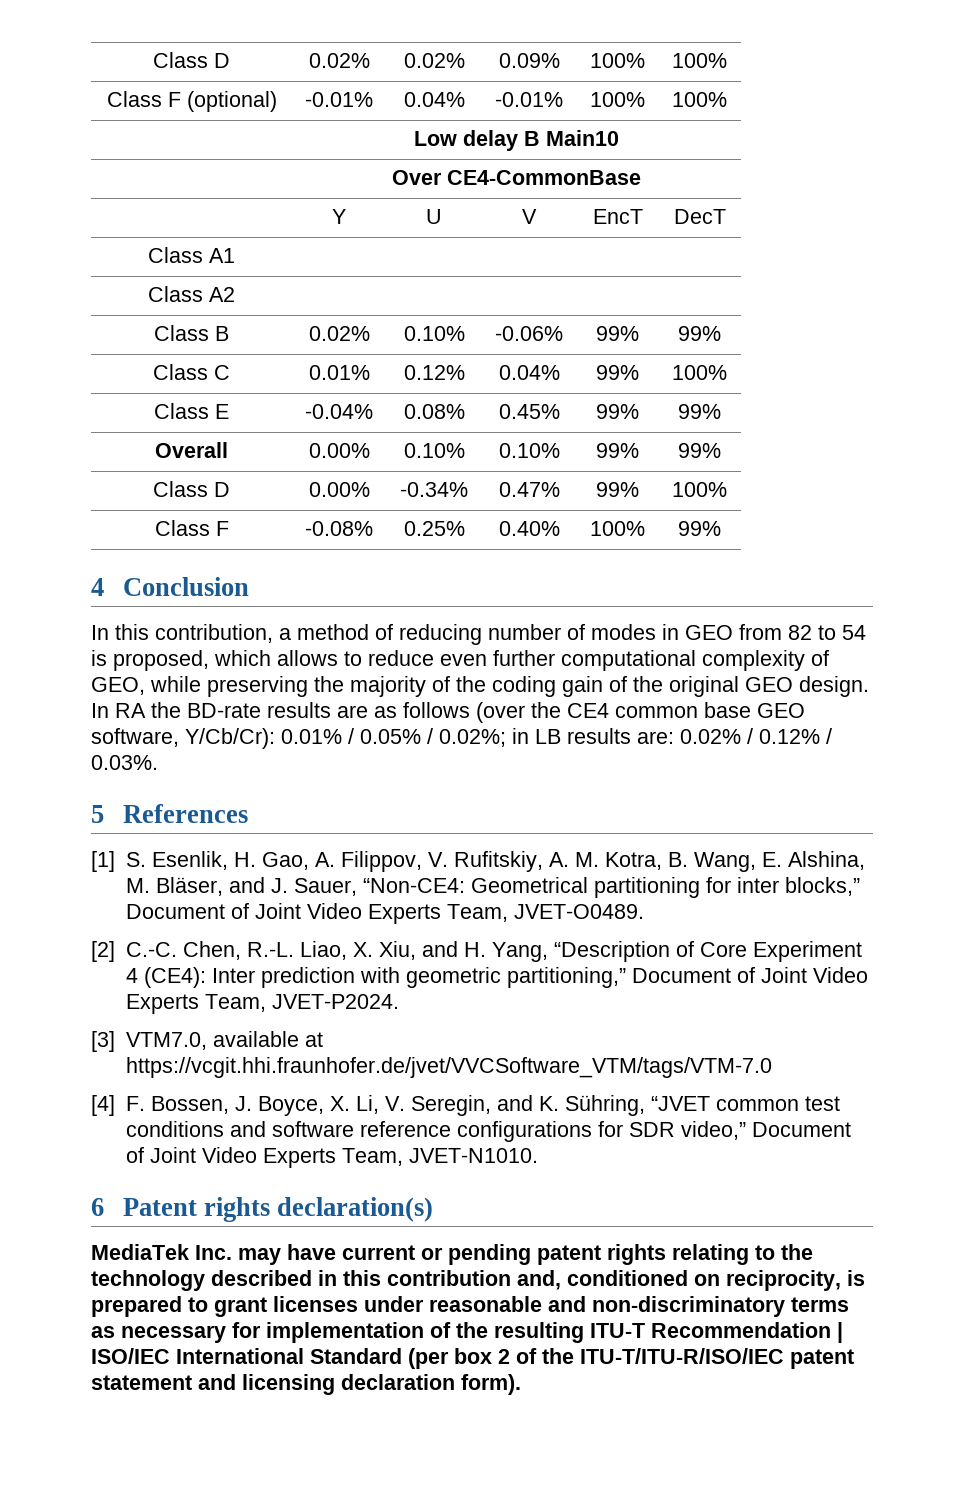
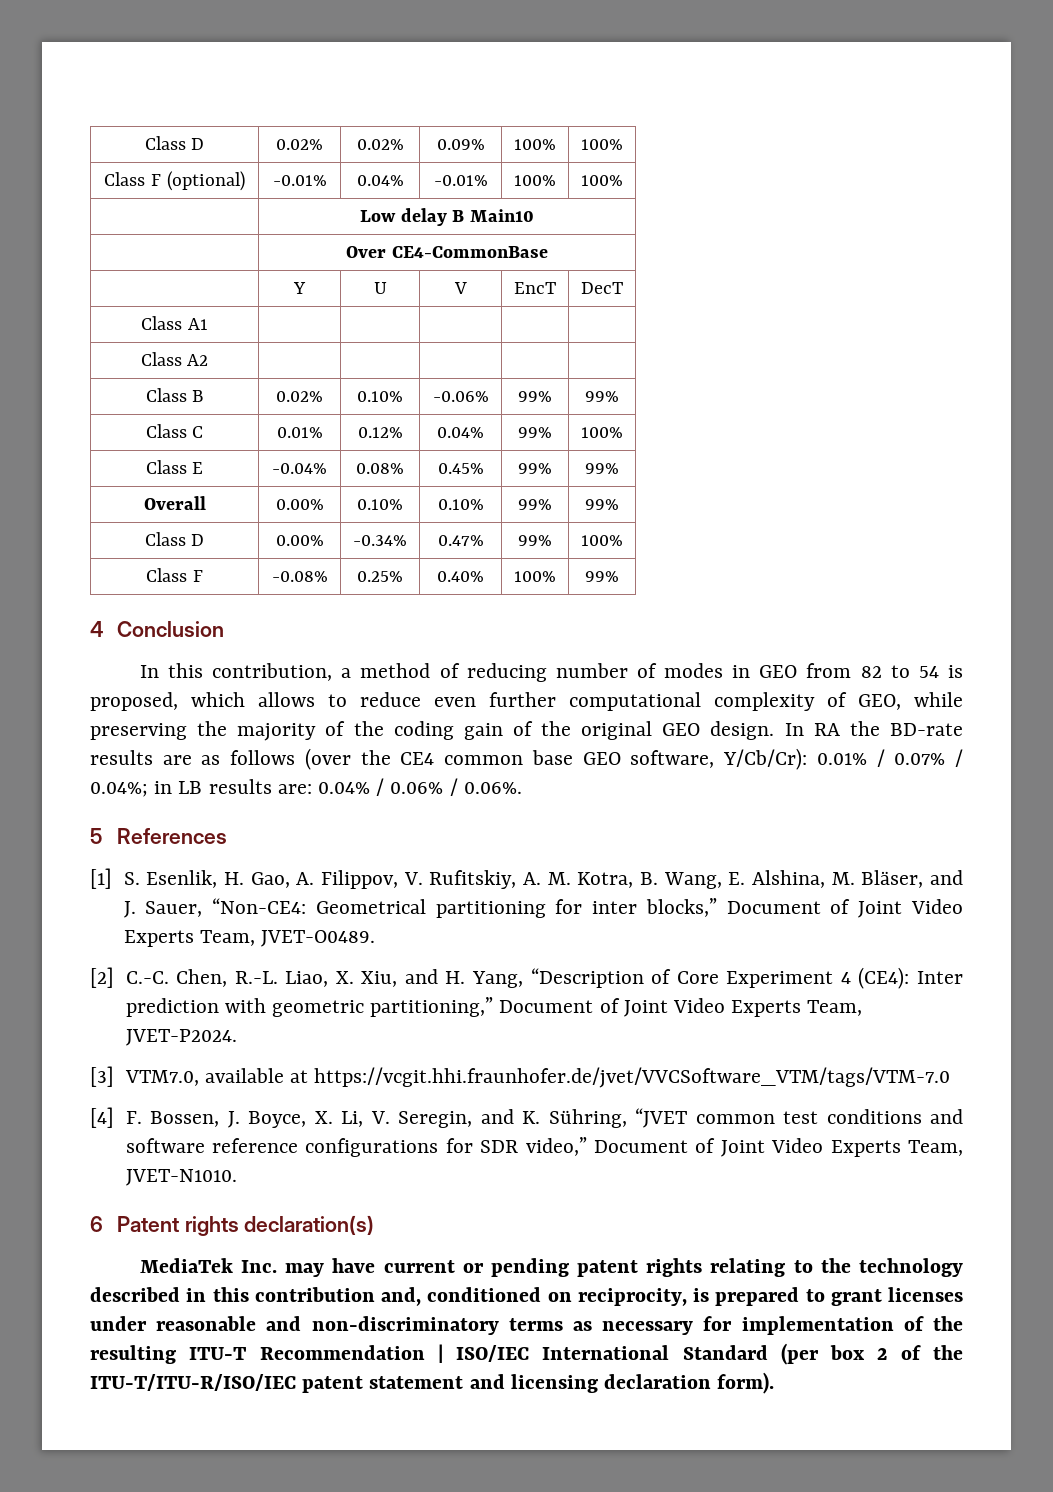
- In RA the BD-rate results are as follows (over the CE4 common base GEO software, Y/Cb/Cr): 0.01% / 0.05% / 0.02%; in LB results are: 0.02% / 0.12% / 0.03%.
+ In RA the BD-rate results are as follows (over the CE4 common base GEO software, Y/Cb/Cr): 0.01% / 0.07% / 0.04%; in LB results are: 0.04% / 0.06% / 0.06%.

